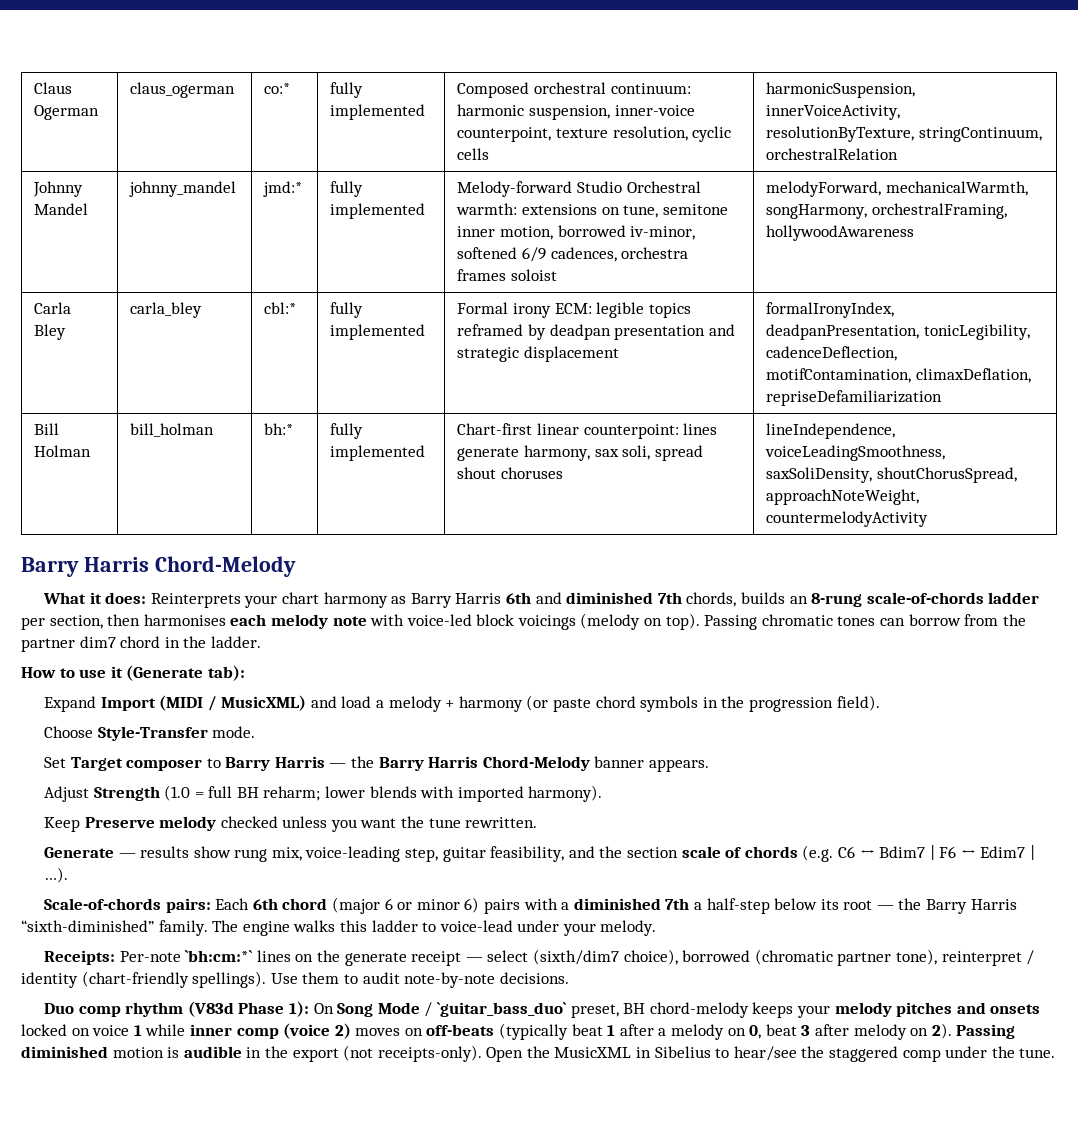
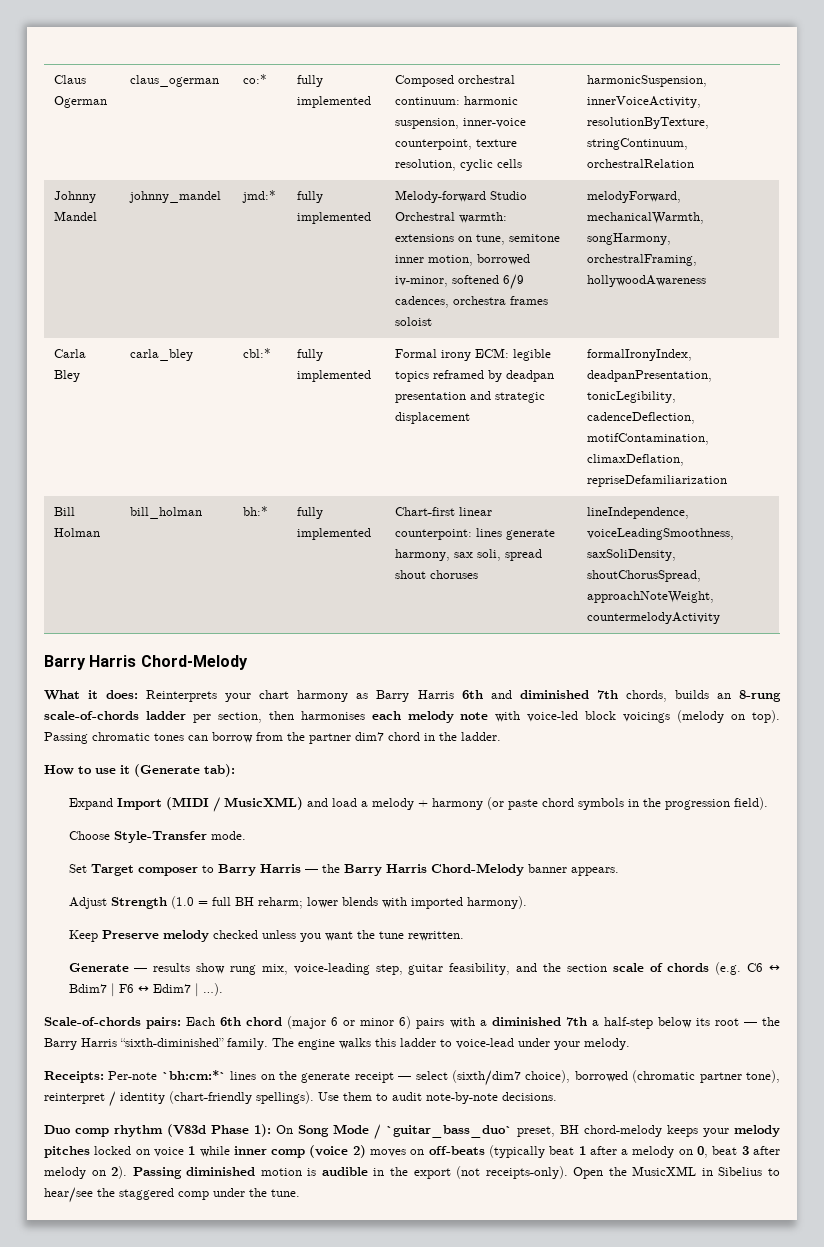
- Duo comp rhythm (V83d Phase 1): On Song Mode / `guitar_bass_duo` preset, BH chord-melody keeps your melody pitches and onsets locked on voice 1 while inner comp (voice 2) moves on off-beats (typically beat 1 after a melody on 0, beat 3 after melody on 2).
+ Duo comp rhythm (V83d Phase 1): On Song Mode / `guitar_bass_duo` preset, BH chord-melody keeps your melody pitches locked on voice 1 while inner comp (voice 2) moves on off-beats (typically beat 1 after a melody on 0, beat 3 after melody on 2).

